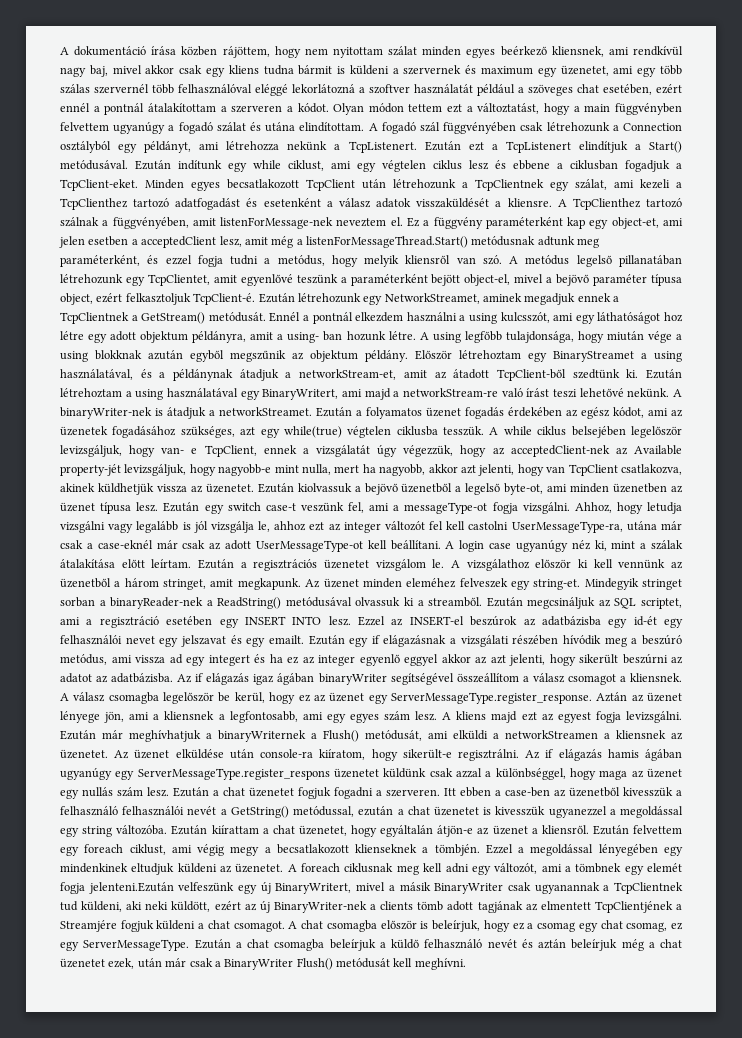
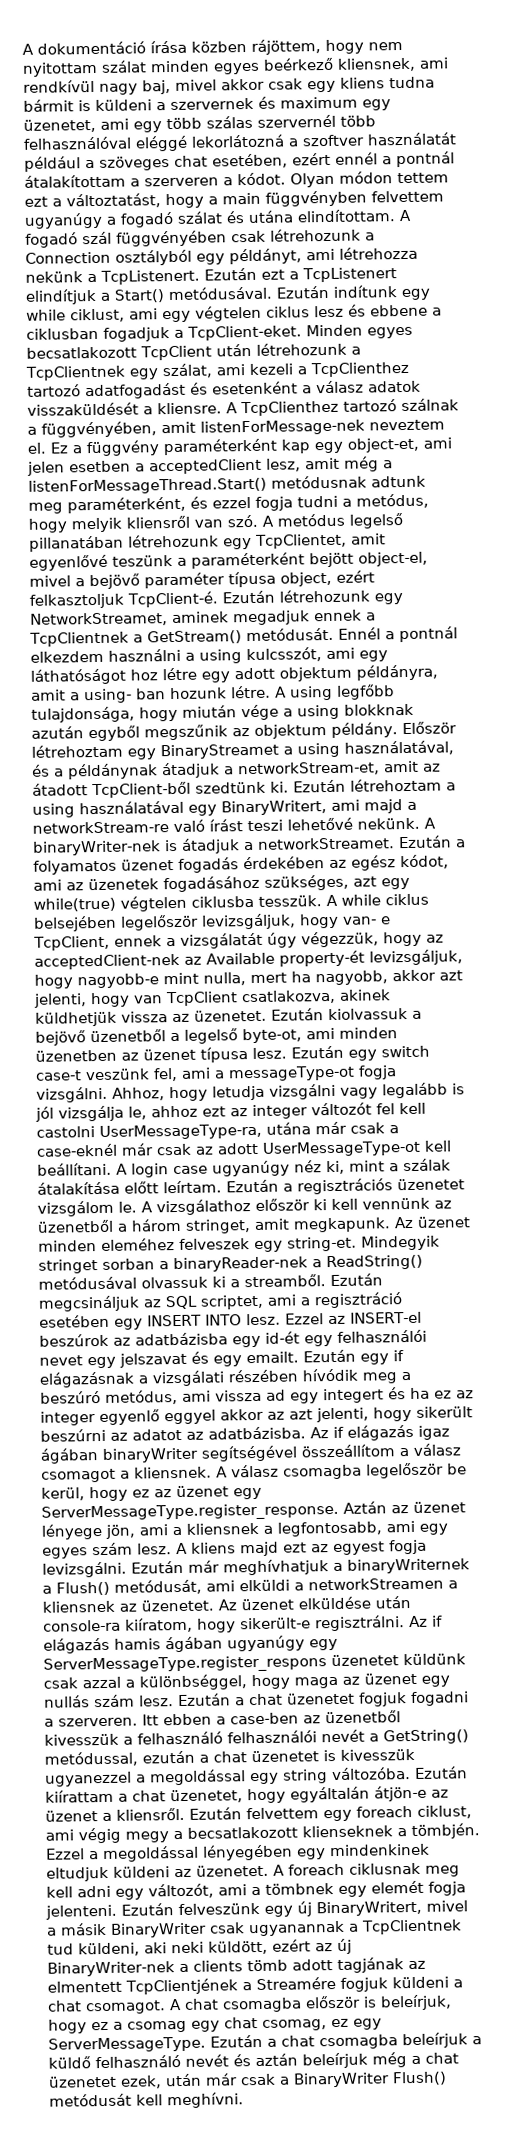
- A while ciklus belsejében legelőször levizsgáljuk, hogy van- e TcpClient, ennek a vizsgálatát úgy végezzük, hogy az acceptedClient-nek az Available property-jét levizsgáljuk, hogy nagyobb-e mint nulla, mert ha nagyobb, akkor azt jelenti, hogy van TcpClient csatlakozva, akinek küldhetjük vissza az üzenetet.
+ A while ciklus belsejében legelőször levizsgáljuk, hogy van- e TcpClient, ennek a vizsgálatát úgy végezzük, hogy az acceptedClient-nek az Available property-ét levizsgáljuk, hogy nagyobb-e mint nulla, mert ha nagyobb, akkor azt jelenti, hogy van TcpClient csatlakozva, akinek küldhetjük vissza az üzenetet.
- A foreach ciklusnak meg kell adni egy változót, ami a tömbnek egy elemét fogja jelenteni.Ezután velfeszünk egy új BinaryWritert, mivel a másik BinaryWriter csak ugyanannak a TcpClientnek tud küldeni, aki neki küldött, ezért az új BinaryWriter-nek a clients tömb adott tagjának az elmentett TcpClientjének a Streamjére fogjuk küldeni a chat csomagot.
+ A foreach ciklusnak meg kell adni egy változót, ami a tömbnek egy elemét fogja jelenteni. Ezután felveszünk egy új BinaryWritert, mivel a másik BinaryWriter csak ugyanannak a TcpClientnek tud küldeni, aki neki küldött, ezért az új BinaryWriter-nek a clients tömb adott tagjának az elmentett TcpClientjének a Streamére fogjuk küldeni a chat csomagot.

